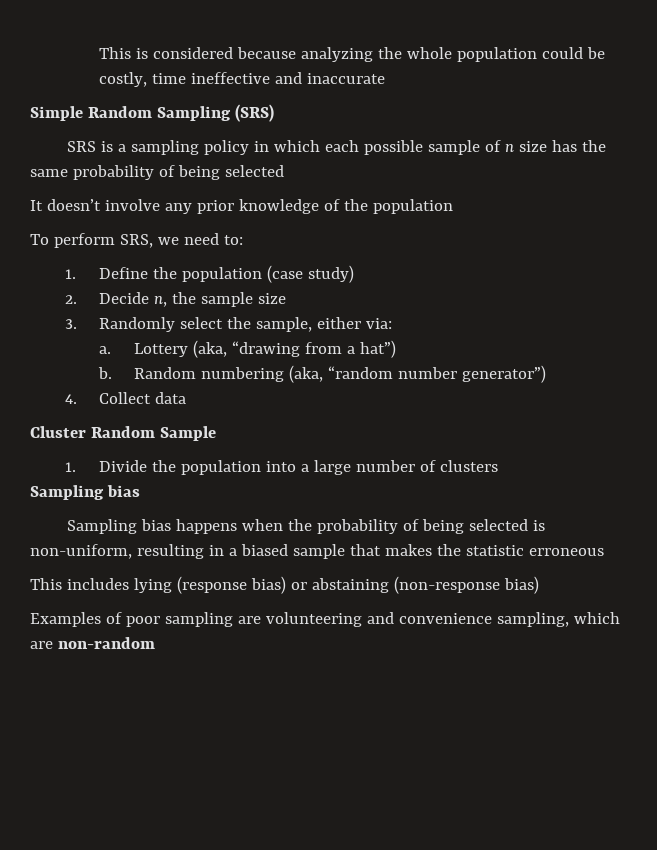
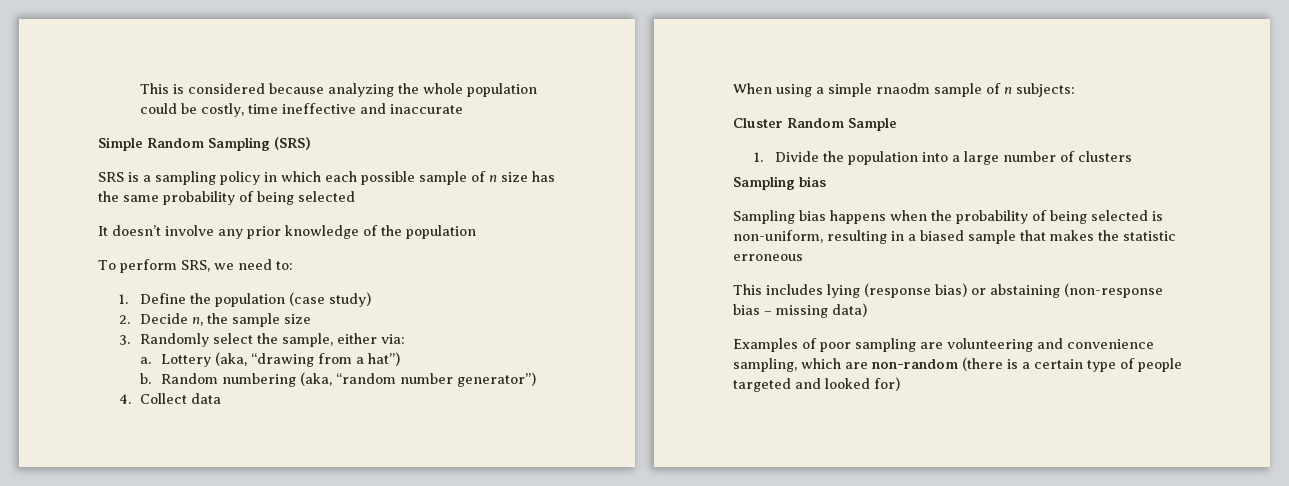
+ When using a simple rnaodm sample of n subjects:
- This includes lying (response bias) or abstaining (non-response bias)
+ This includes lying (response bias) or abstaining (non-response bias – missing data)
- Examples of poor sampling are volunteering and convenience sampling, which are non-random
+ Examples of poor sampling are volunteering and convenience sampling, which are non-random (there is a certain type of people targeted and looked for)

